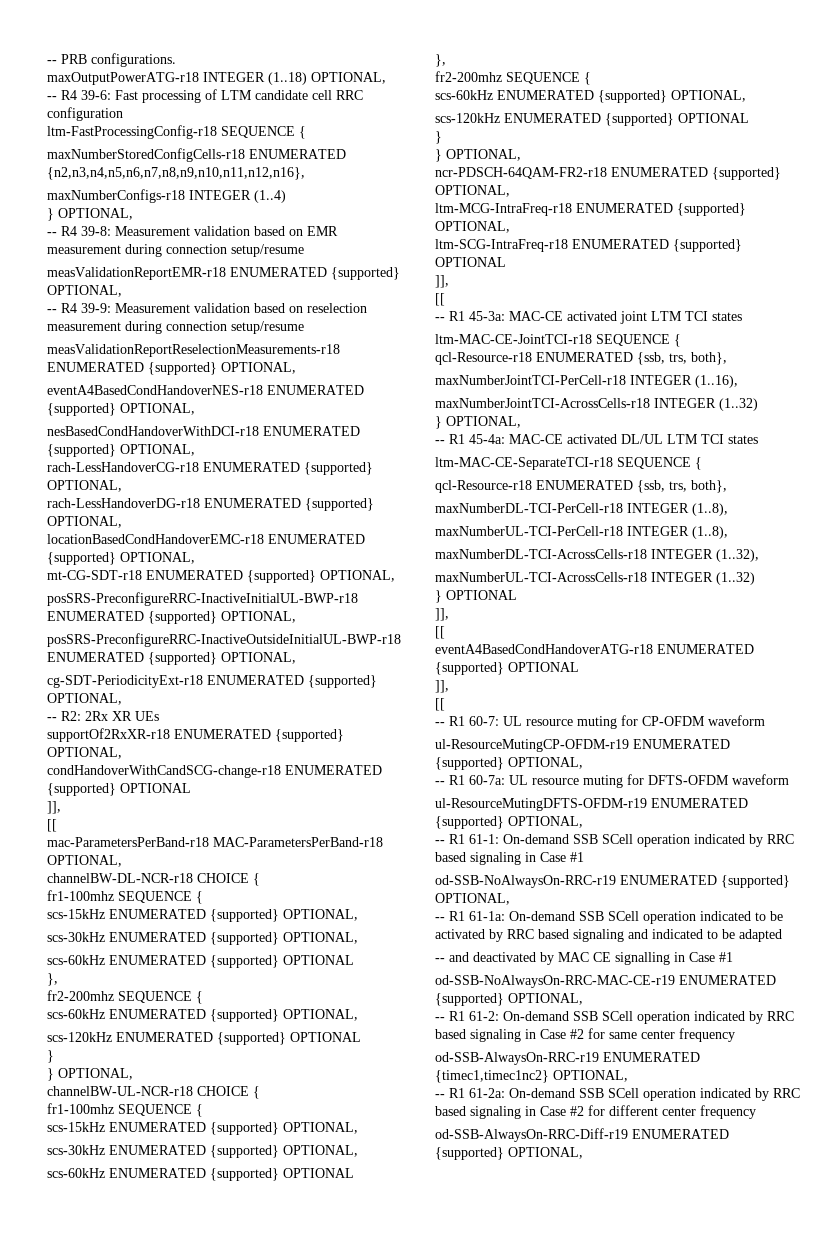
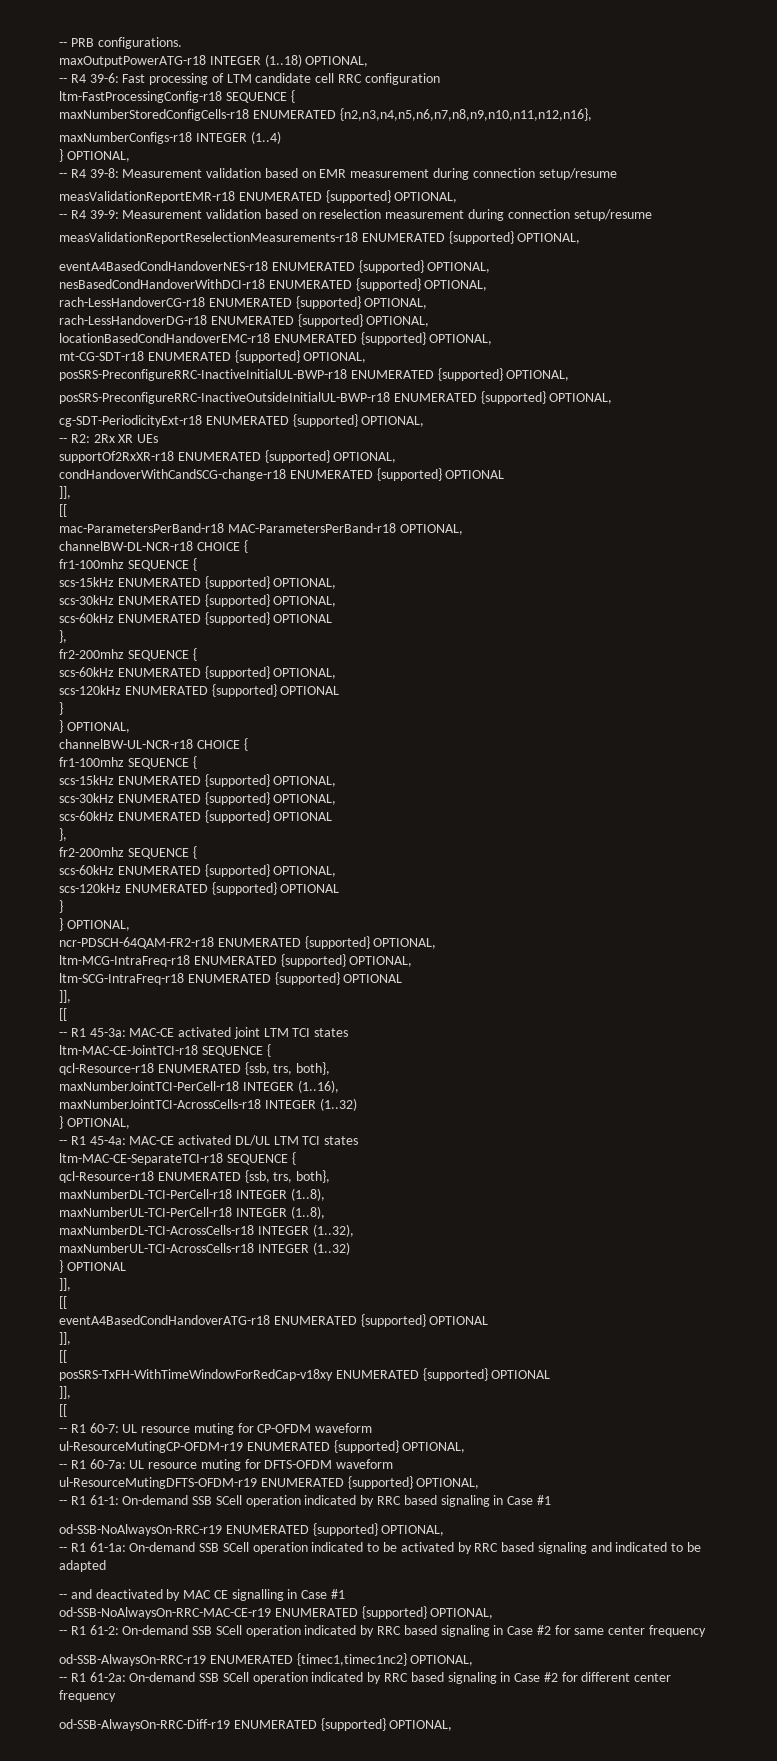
+ posSRS-TxFH-WithTimeWindowForRedCap-v18xy ENUMERATED {supported} OPTIONAL
+ ]],
+ [[

